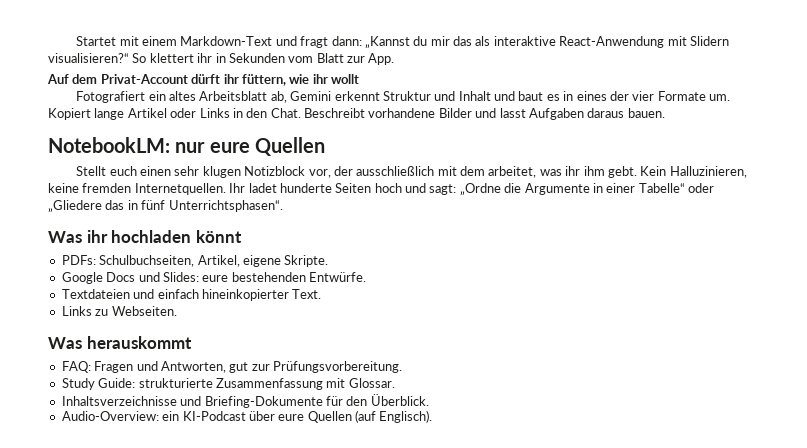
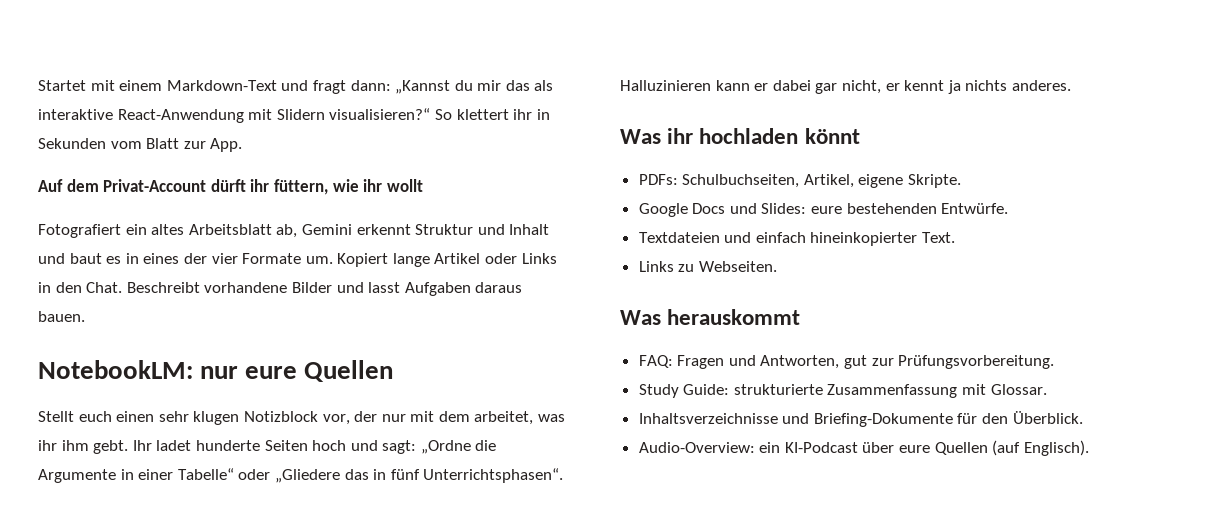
- Stellt euch einen sehr klugen Notizblock vor, der ausschließlich mit dem arbeitet, was ihr ihm gebt.
+ Stellt euch einen sehr klugen Notizblock vor, der nur mit dem arbeitet, was ihr ihm gebt.
- Kein Halluzinieren, keine fremden Internetquellen.
+ Halluzinieren kann er dabei gar nicht, er kennt ja nichts anderes.

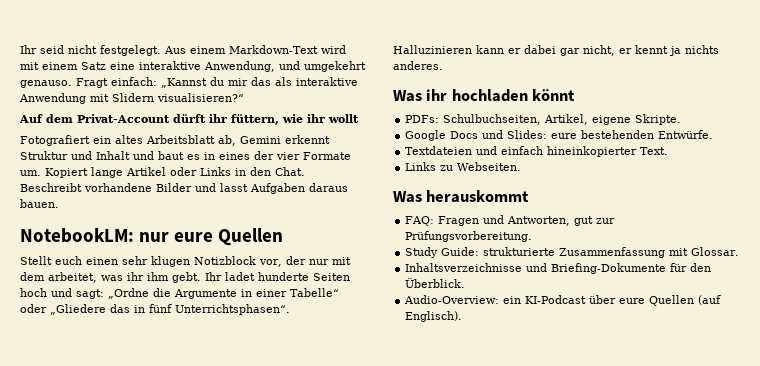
- Startet mit einem Markdown-Text und fragt dann: „Kannst du mir das als interaktive React-Anwendung mit Slidern visualisieren?“ So klettert ihr in Sekunden vom Blatt zur App.
+ Ihr seid nicht festgelegt. Aus einem Markdown-Text wird mit einem Satz eine interaktive Anwendung, und umgekehrt genauso. Fragt einfach: „Kannst du mir das als interaktive Anwendung mit Slidern visualisieren?“

